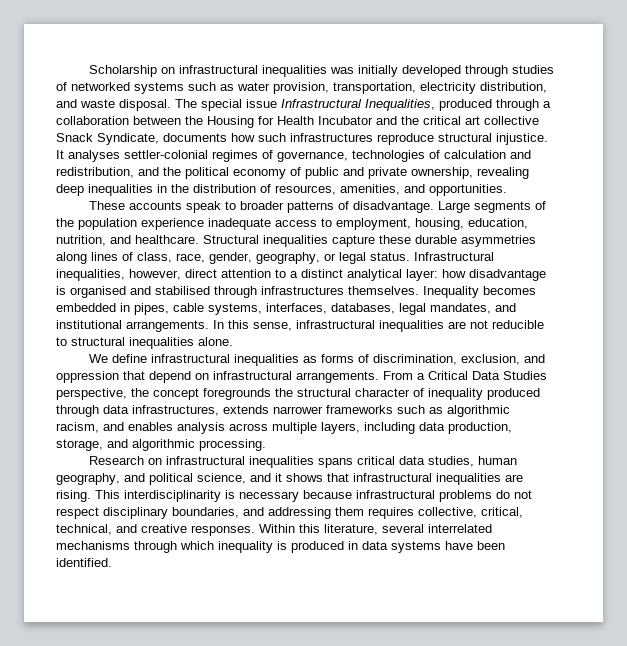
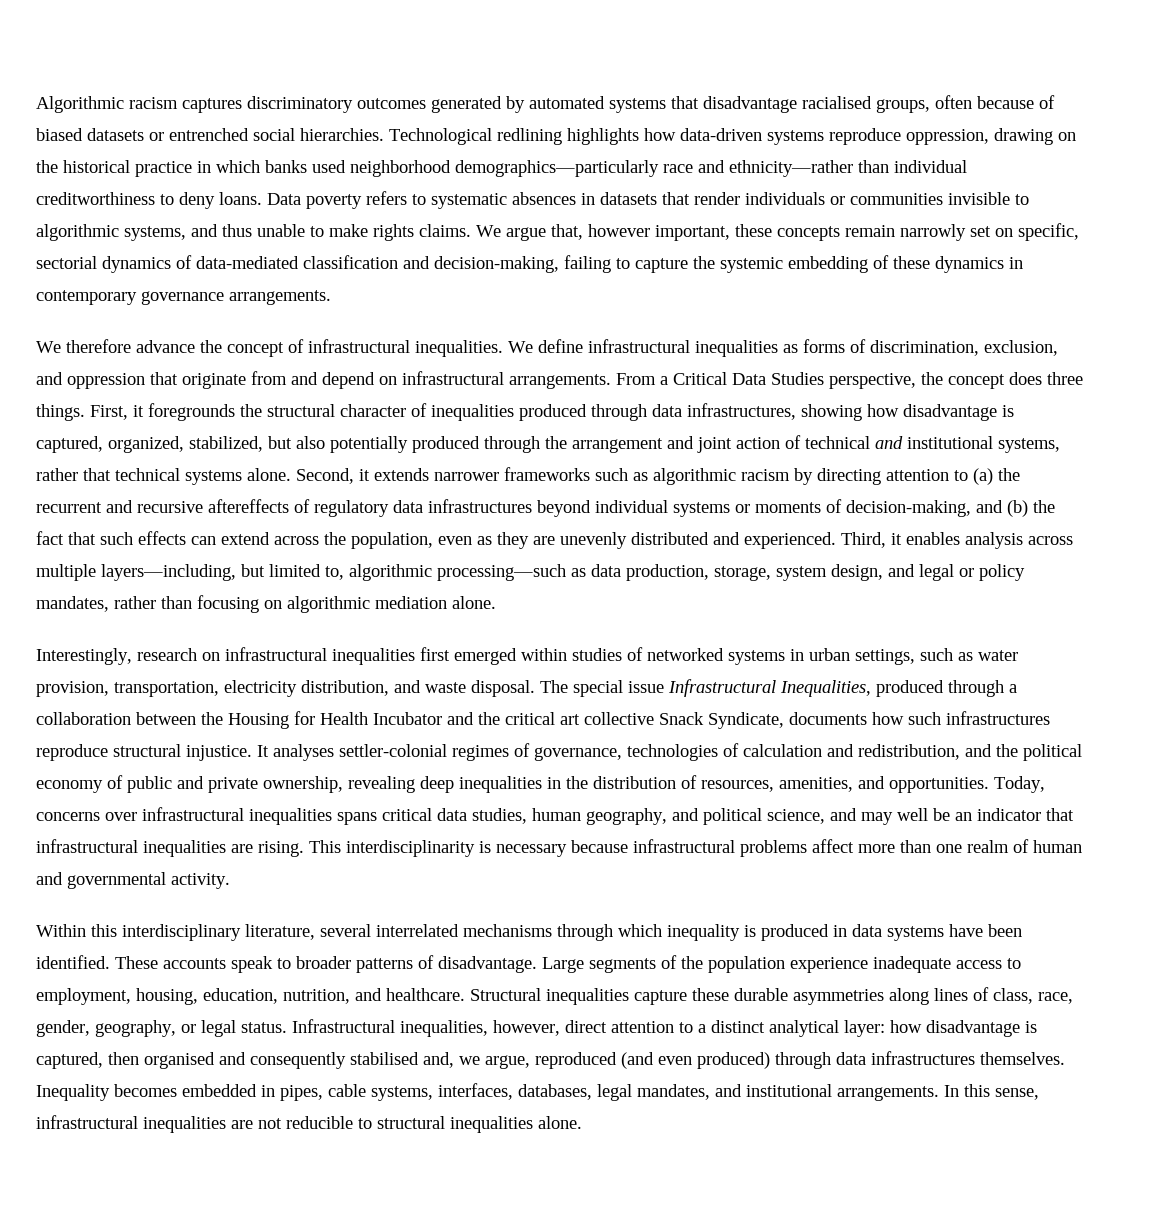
- Scholarship on infrastructural inequalities was initially developed through studies of networked systems such as water provision, transportation, electricity distribution, and waste disposal.
+ Algorithmic racism captures discriminatory outcomes generated by automated systems that disadvantage racialised groups, often because of biased datasets or entrenched social hierarchies. Technological redlining highlights how data-driven systems reproduce oppression, drawing on the historical practice in which banks used neighborhood demographics—particularly race and ethnicity—rather than individual creditworthiness to deny loans. Data poverty refers to systematic absences in datasets that render individuals or communities invisible to algorithmic systems, and thus unable to make rights claims. We argue that, however important, these concepts remain narrowly set on specific, sectorial dynamics of data-mediated classification and decision-making, failing to capture the systemic embedding of these dynamics in contemporary governance arrangements.
+ We therefore advance the concept of infrastructural inequalities. We define infrastructural inequalities as forms of discrimination, exclusion, and oppression that originate from and depend on infrastructural arrangements. From a Critical Data Studies perspective, the concept does three things. First, it foregrounds the structural character of inequalities produced through data infrastructures, showing how disadvantage is captured, organized, stabilized, but also potentially produced through the arrangement and joint action of technical and institutional systems, rather that technical systems alone. Second, it extends narrower frameworks such as algorithmic racism by directing attention to (a) the recurrent and recursive aftereffects of regulatory data infrastructures beyond individual systems or moments of decision-making, and (b) the fact that such effects can extend across the population, even as they are unevenly distributed and experienced. Third, it enables analysis across multiple layers—including, but limited to, algorithmic processing—such as data production, storage, system design, and legal or policy mandates, rather than focusing on algorithmic mediation alone.
+ Interestingly, research on infrastructural inequalities first emerged within studies of networked systems in urban settings, such as water provision, transportation, electricity distribution, and waste disposal.
- It analyses settler-colonial regimes of governance, technologies of calculation and redistribution, and the political economy of public and private ownership, revealing deep inequalities in the distribution of resources, amenities, and opportunities.
- These accounts speak to broader patterns of disadvantage.
+ It analyses settler-colonial regimes of governance, technologies of calculation and redistribution, and the political economy of public and private ownership, revealing deep inequalities in the distribution of resources, amenities, and opportunities. Today, concerns over infrastructural inequalities spans critical data studies, human geography, and political science, and may well be an indicator that infrastructural inequalities are rising. This interdisciplinarity is necessary because infrastructural problems affect more than one realm of human and governmental activity.
+ Within this interdisciplinary literature, several interrelated mechanisms through which inequality is produced in data systems have been identified. These accounts speak to broader patterns of disadvantage.
- Infrastructural inequalities, however, direct attention to a distinct analytical layer: how disadvantage is organised and stabilised through infrastructures themselves.
+ Infrastructural inequalities, however, direct attention to a distinct analytical layer: how disadvantage is captured, then organised and consequently stabilised and, we argue, reproduced (and even produced) through data infrastructures themselves.
- We define infrastructural inequalities as forms of discrimination, exclusion, and oppression that depend on infrastructural arrangements. From a Critical Data Studies perspective, the concept foregrounds the structural character of inequality produced through data infrastructures, extends narrower frameworks such as algorithmic racism, and enables analysis across multiple layers, including data production, storage, and algorithmic processing.
- Research on infrastructural inequalities spans critical data studies, human geography, and political science, and it shows that infrastructural inequalities are rising. This interdisciplinarity is necessary because infrastructural problems do not respect disciplinary boundaries, and addressing them requires collective, critical, technical, and creative responses. Within this literature, several interrelated mechanisms through which inequality is produced in data systems have been identified.

